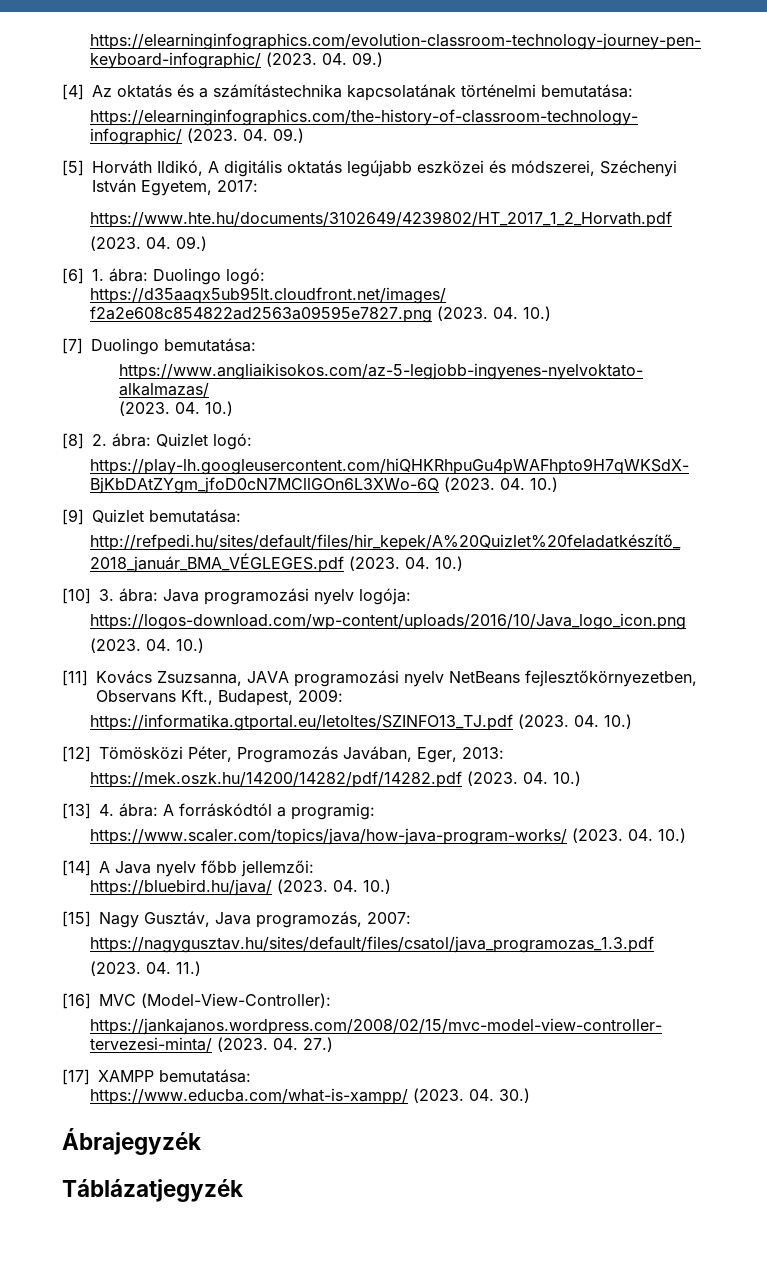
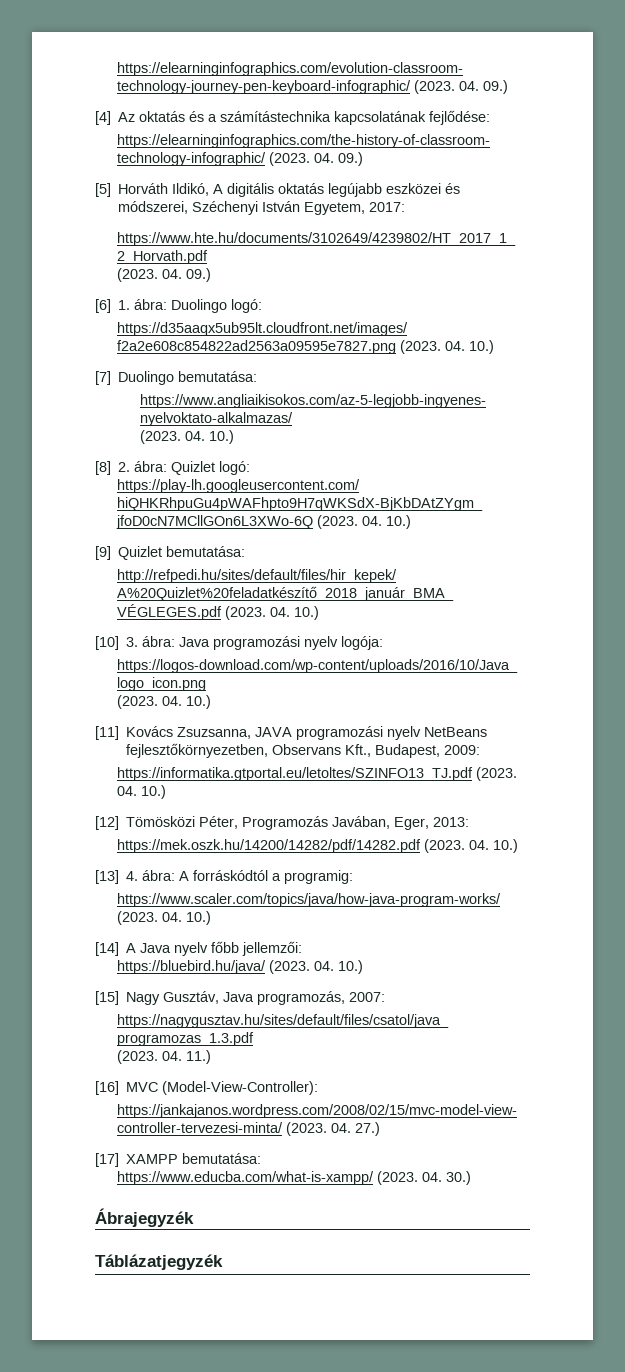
- [4] Az oktatás és a számítástechnika kapcsolatának történelmi bemutatása:
+ [4] Az oktatás és a számítástechnika kapcsolatának fejlődése:

